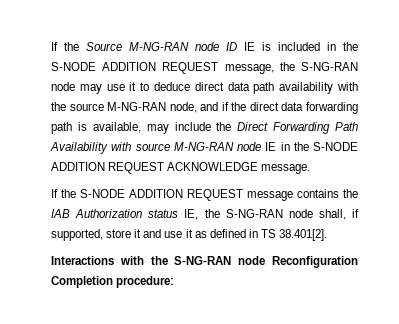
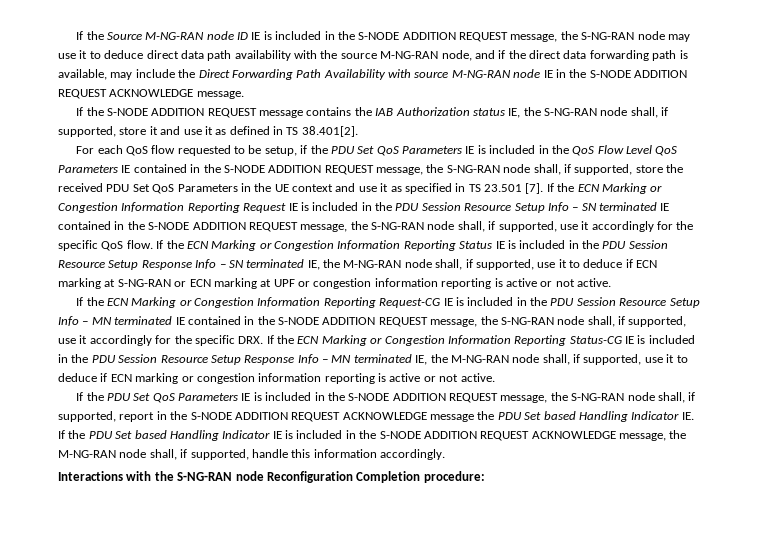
+ For each QoS flow requested to be setup, if the PDU Set QoS Parameters IE is included in the QoS Flow Level QoS Parameters IE contained in the S-NODE ADDITION REQUEST message, the S-NG-RAN node shall, if supported, store the received PDU Set QoS Parameters in the UE context and use it as specified in TS 23.501 [7]. If the ECN Marking or Congestion Information Reporting Request IE is included in the PDU Session Resource Setup Info – SN terminated IE contained in the S-NODE ADDITION REQUEST message, the S-NG-RAN node shall, if supported, use it accordingly for the specific QoS flow. If the ECN Marking or Congestion Information Reporting Status IE is included in the PDU Session Resource Setup Response Info – SN terminated IE, the M-NG-RAN node shall, if supported, use it to deduce if ECN marking at S-NG-RAN or ECN marking at UPF or congestion information reporting is active or not active.
+ If the ECN Marking or Congestion Information Reporting Request-CG IE is included in the PDU Session Resource Setup Info – MN terminated IE contained in the S-NODE ADDITION REQUEST message, the S-NG-RAN node shall, if supported, use it accordingly for the specific DRX. If the ECN Marking or Congestion Information Reporting Status-CG IE is included in the PDU Session Resource Setup Response Info – MN terminated IE, the M-NG-RAN node shall, if supported, use it to deduce if ECN marking or congestion information reporting is active or not active.
+ If the PDU Set QoS Parameters IE is included in the S-NODE ADDITION REQUEST message, the S-NG-RAN node shall, if supported, report in the S-NODE ADDITION REQUEST ACKNOWLEDGE message the PDU Set based Handling Indicator IE. If the PDU Set based Handling Indicator IE is included in the S-NODE ADDITION REQUEST ACKNOWLEDGE message, the M-NG-RAN node shall, if supported, handle this information accordingly.

